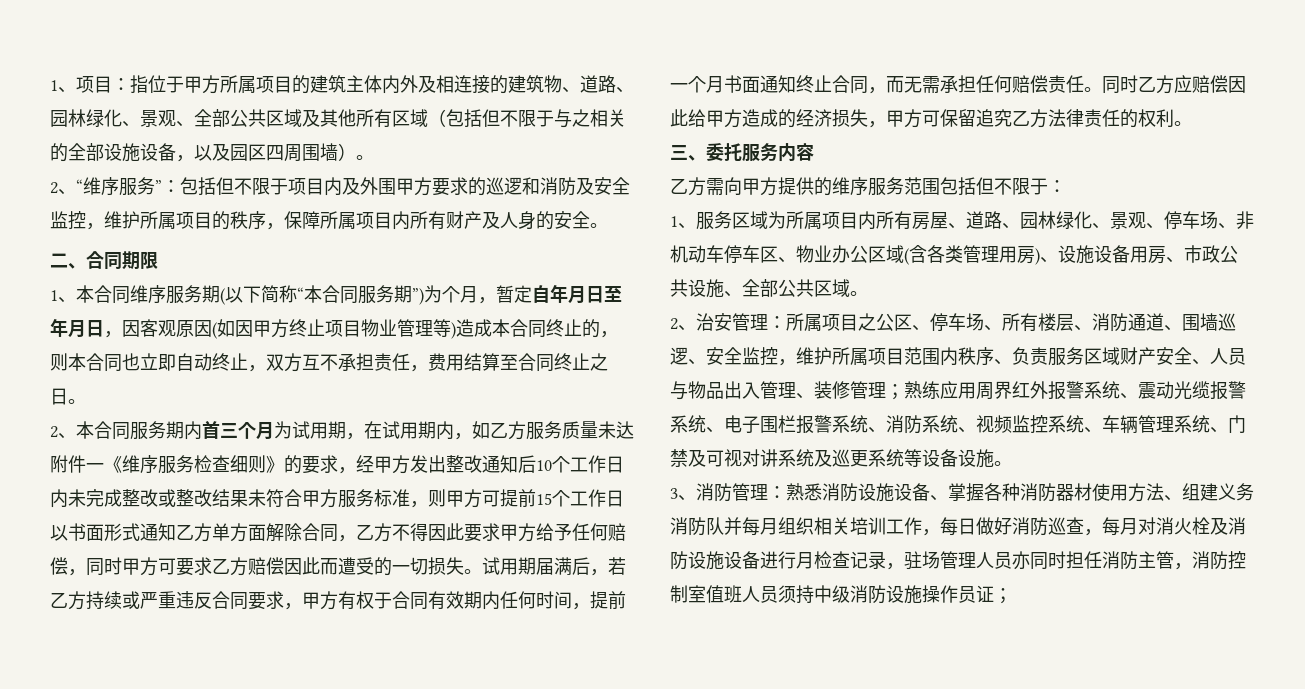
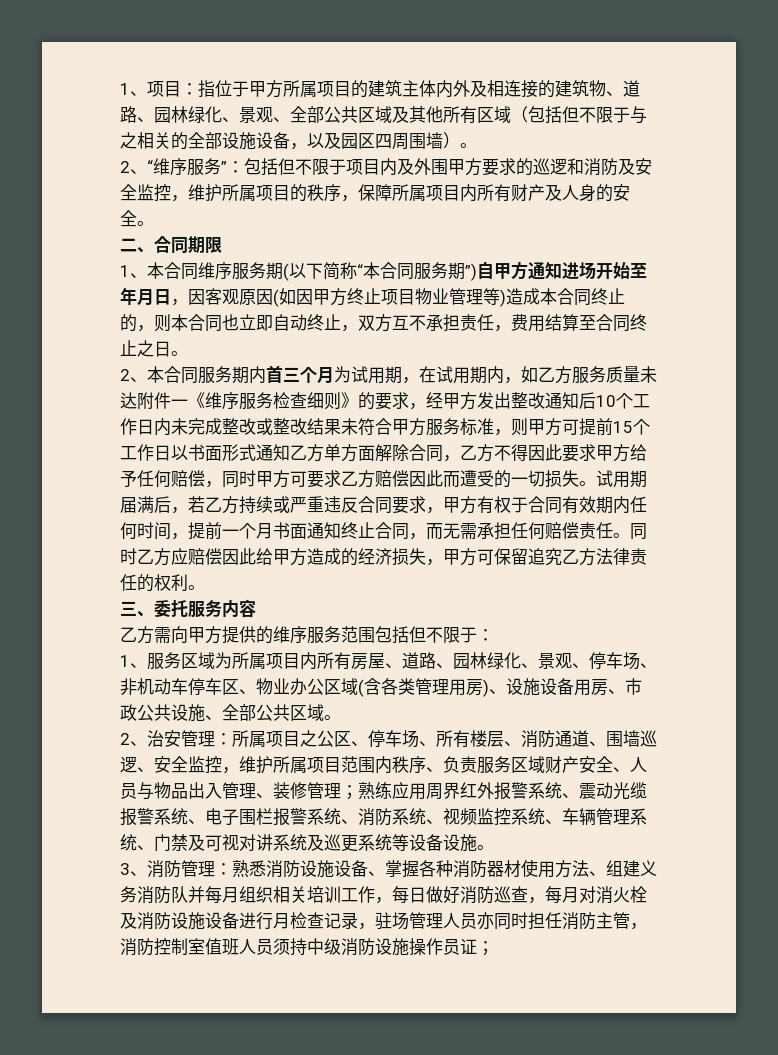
- 1、本合同维序服务期(以下简称“本合同服务期”)为个月，暂定自年月日至年月日，因客观原因(如因甲方终止项目物业管理等)造成本合同终止的，则本合同也立即自动终止，双方互不承担责任，费用结算至合同终止之日。
+ 1、本合同维序服务期(以下简称“本合同服务期”)自甲方通知进场开始至年月日，因客观原因(如因甲方终止项目物业管理等)造成本合同终止的，则本合同也立即自动终止，双方互不承担责任，费用结算至合同终止之日。

